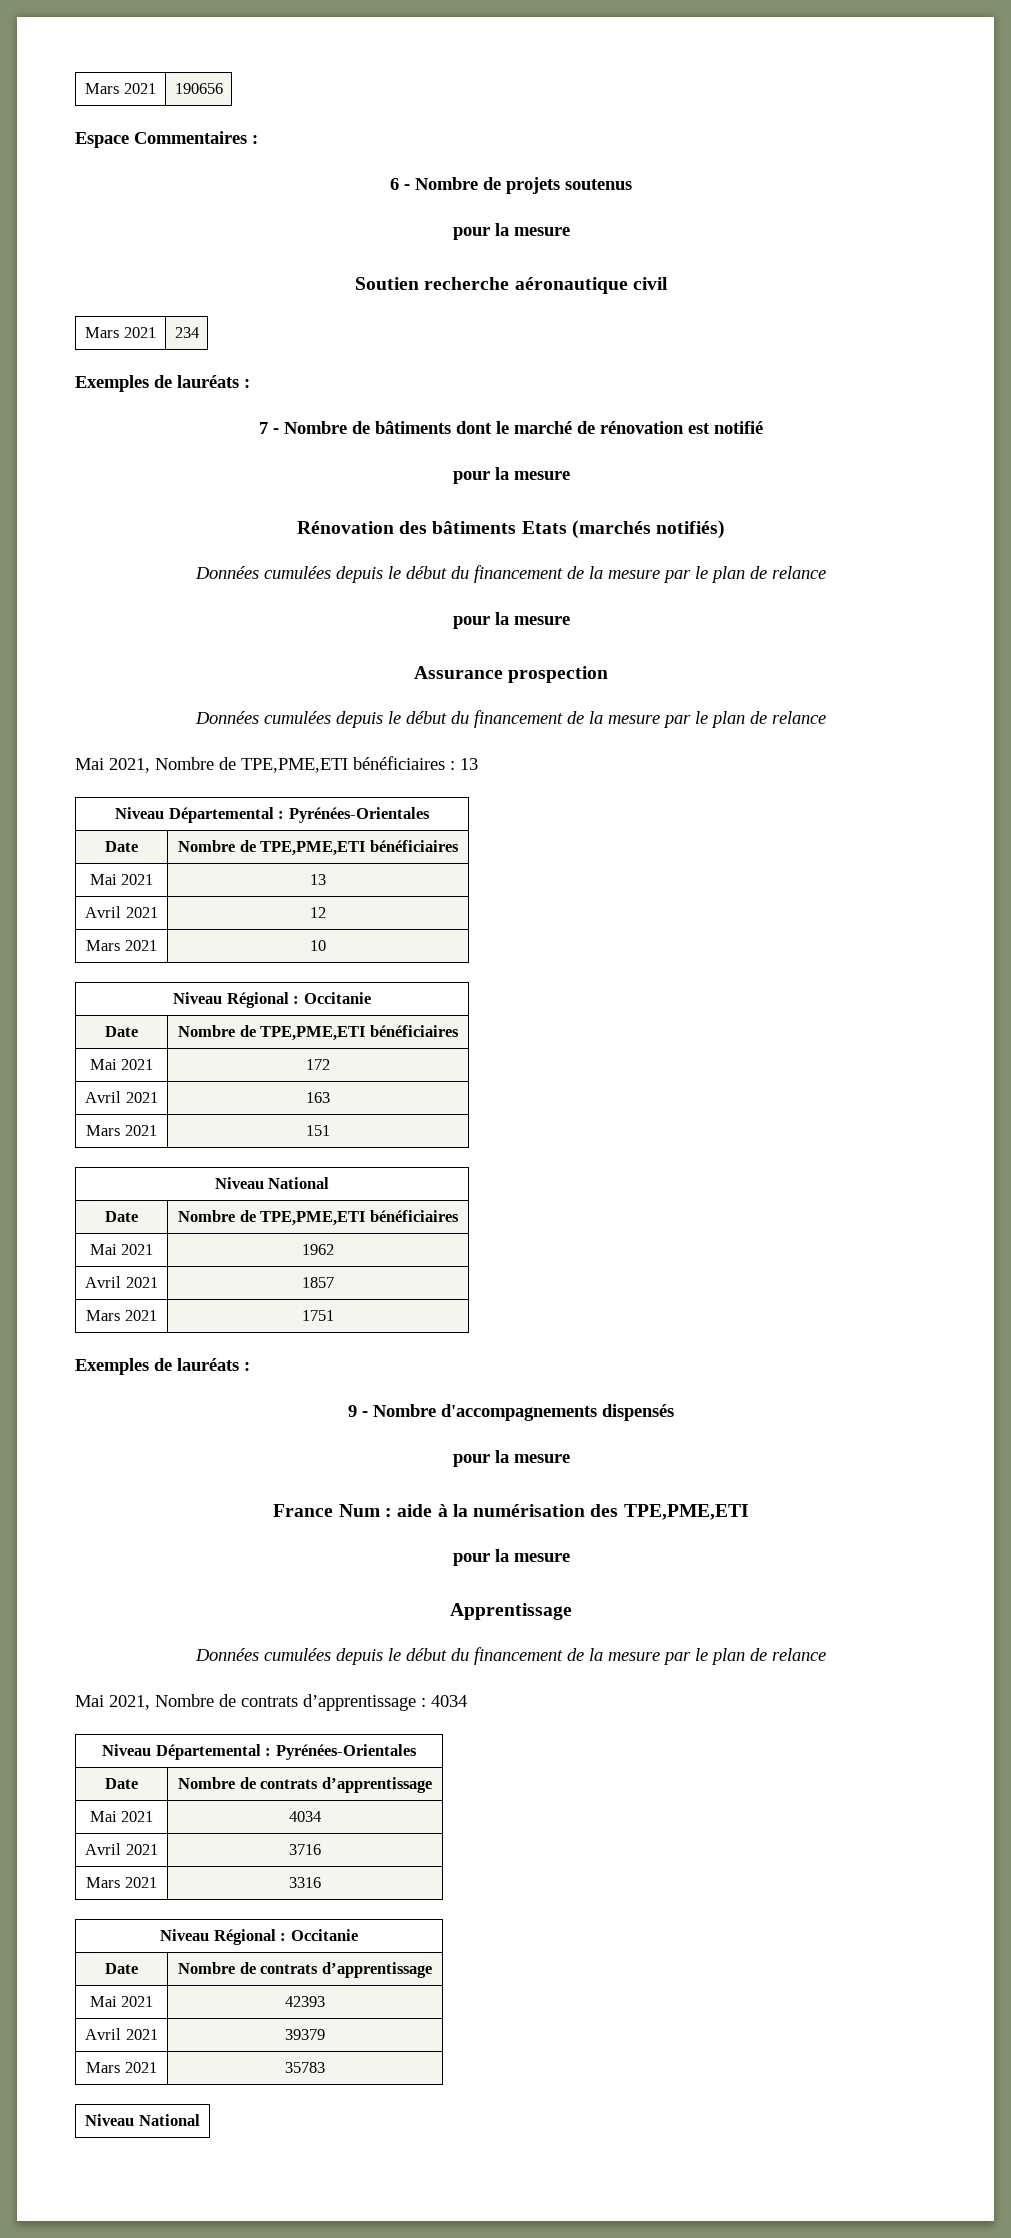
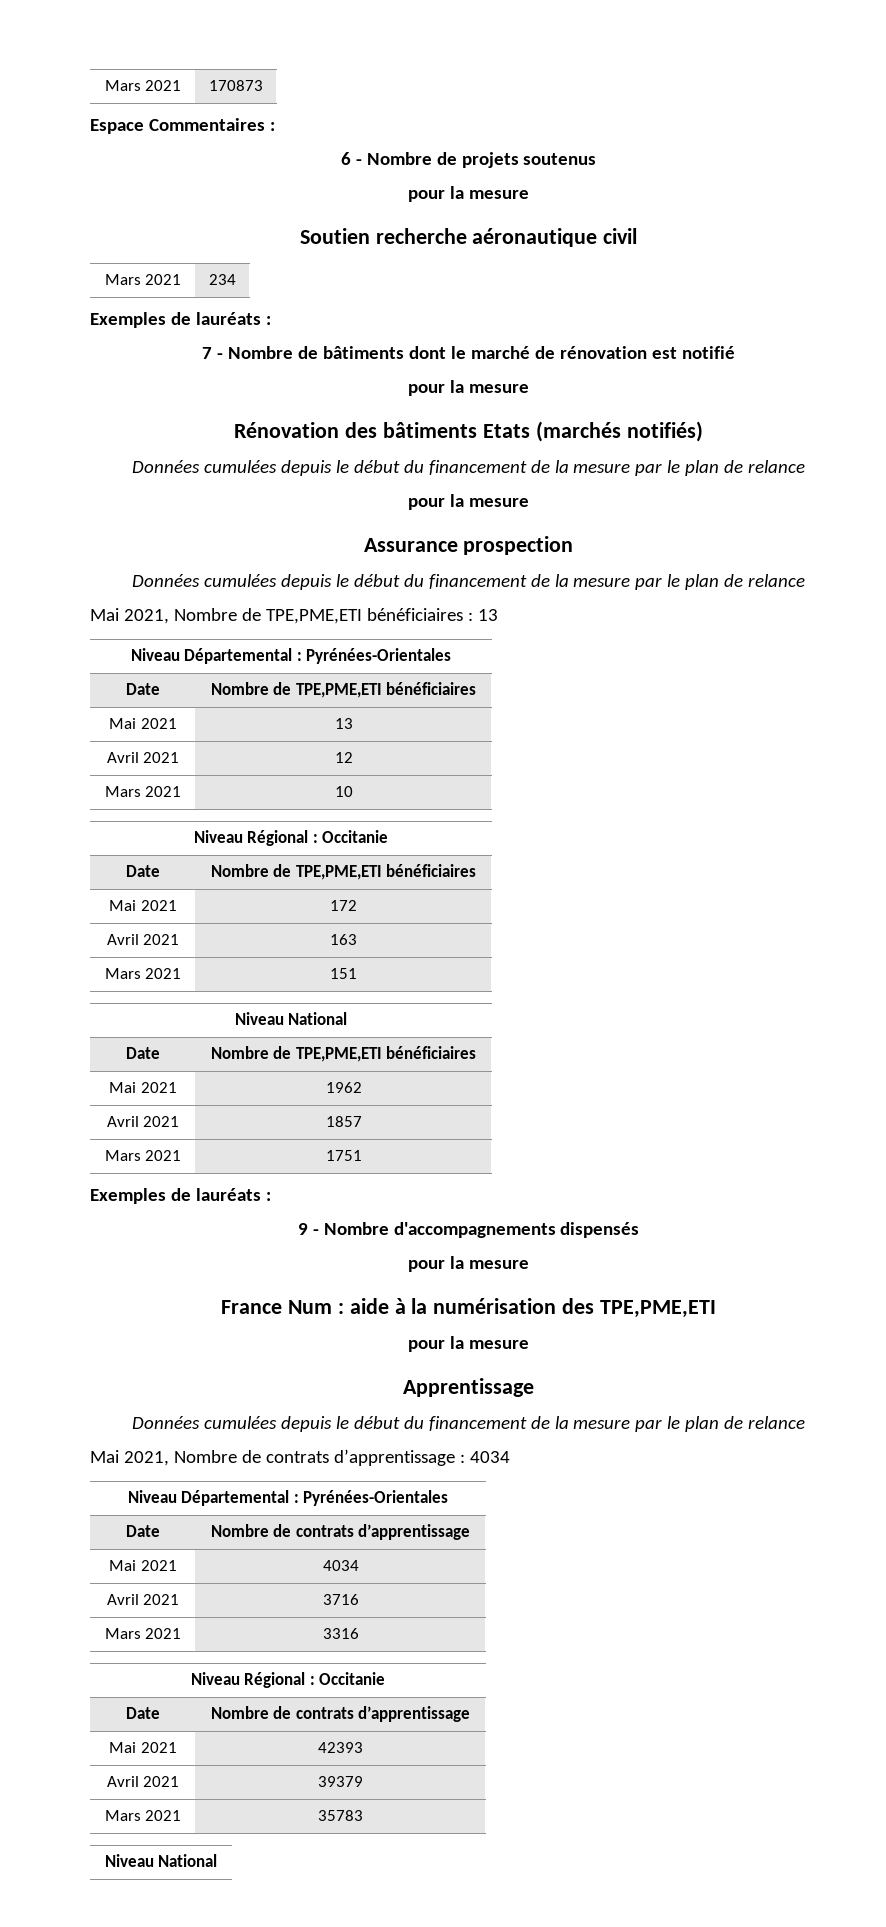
- Mars 2021 | 190656
+ Mars 2021 | 170873

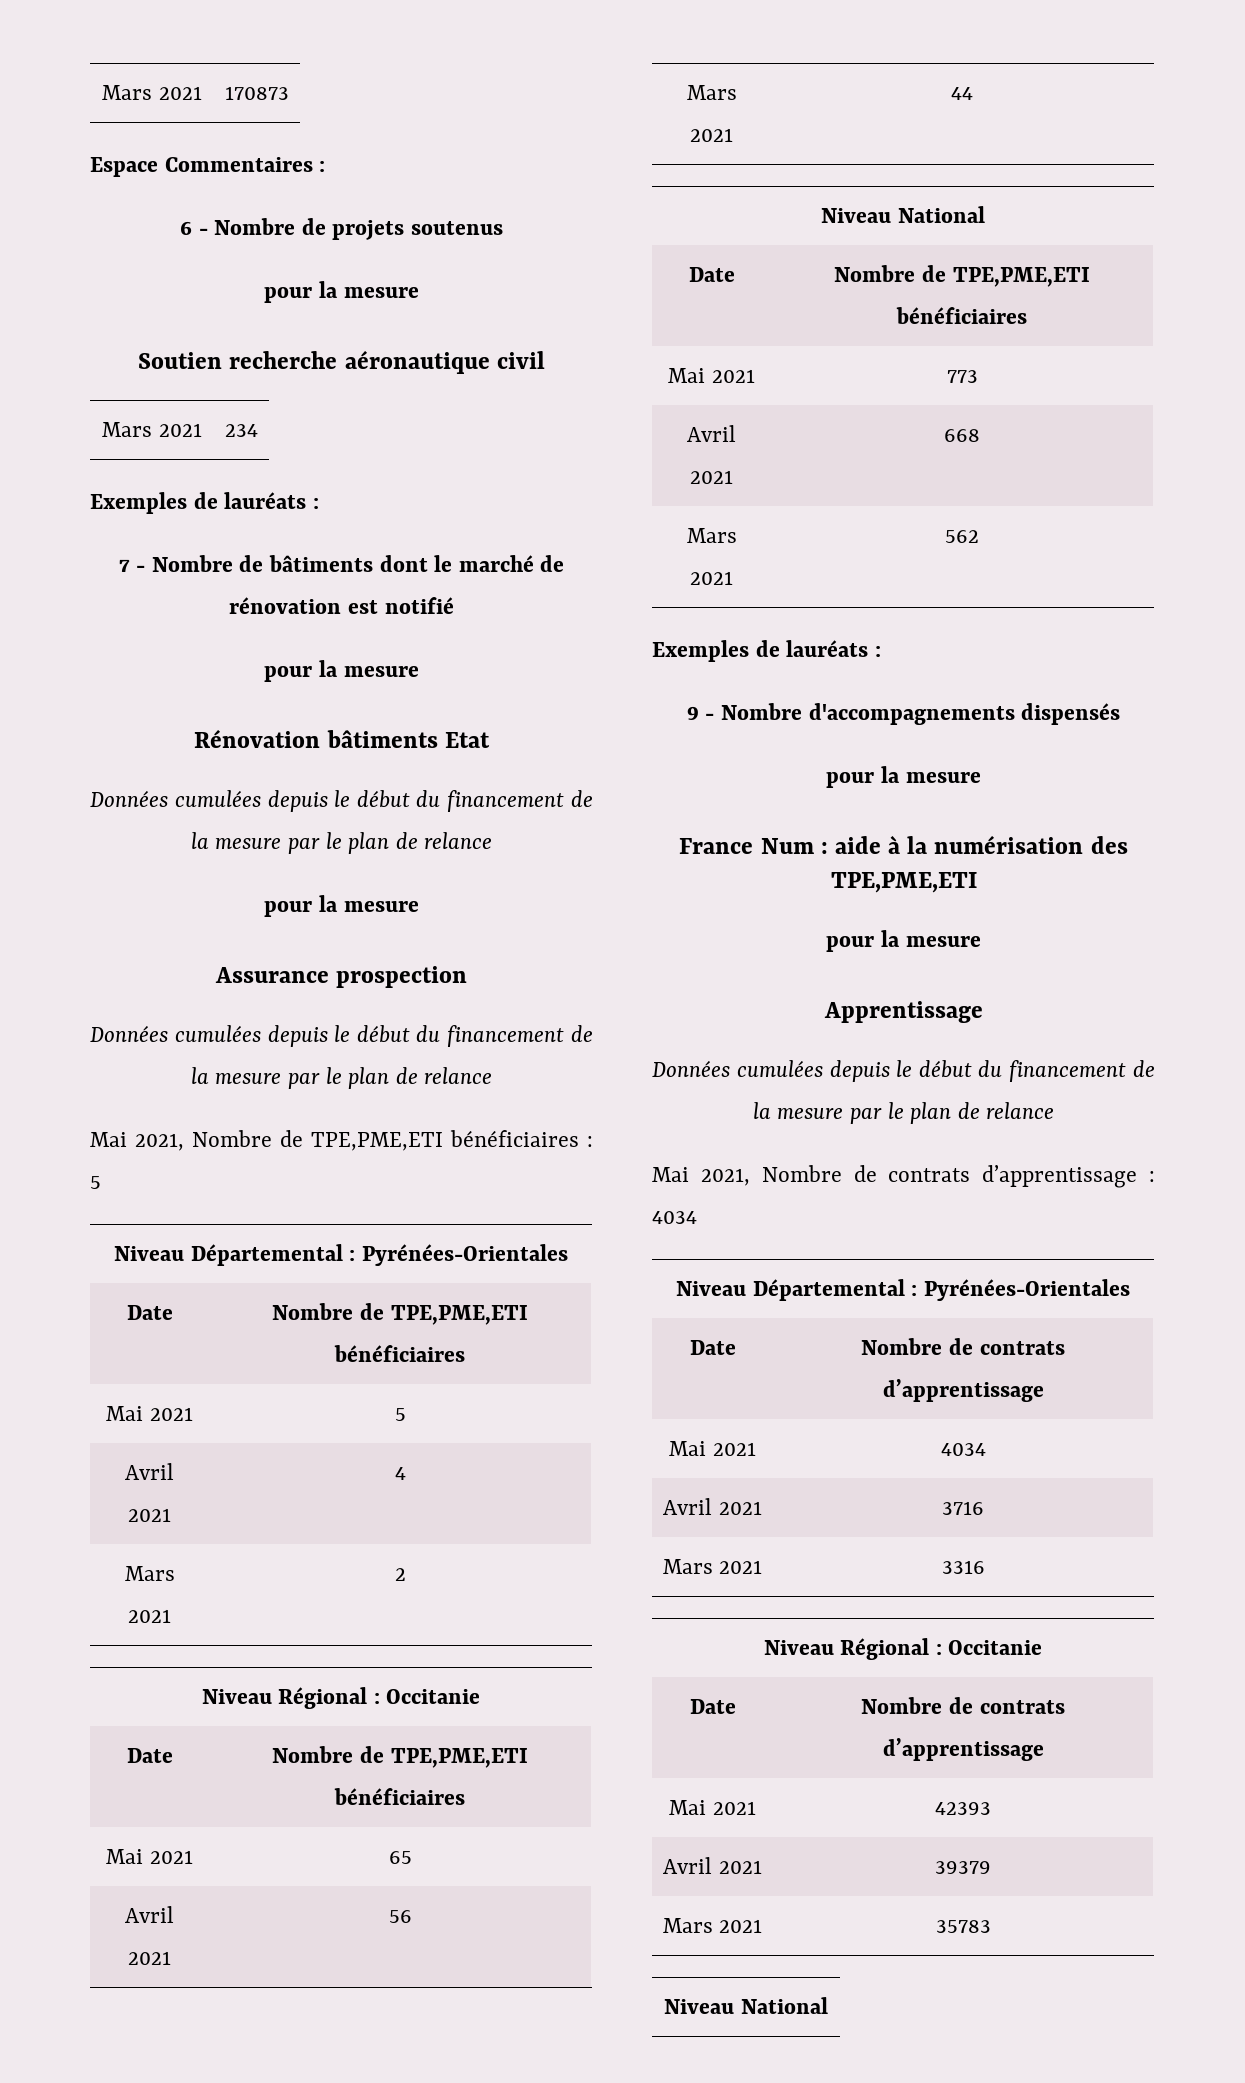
- Rénovation des bâtiments Etats (marchés notifiés)
+ Rénovation bâtiments Etat
- Mai 2021, Nombre de TPE,PME,ETI bénéficiaires : 13
+ Mai 2021, Nombre de TPE,PME,ETI bénéficiaires : 5
- Mai 2021 | 13
- Avril 2021 | 12
- Mars 2021 | 10
+ Mai 2021 | 5
+ Avril 2021 | 4
+ Mars 2021 | 2
- Mai 2021 | 172
- Avril 2021 | 163
- Mars 2021 | 151
+ Mai 2021 | 65
+ Avril 2021 | 56
+ Mars 2021 | 44
- Mai 2021 | 1962
- Avril 2021 | 1857
- Mars 2021 | 1751
+ Mai 2021 | 773
+ Avril 2021 | 668
+ Mars 2021 | 562

